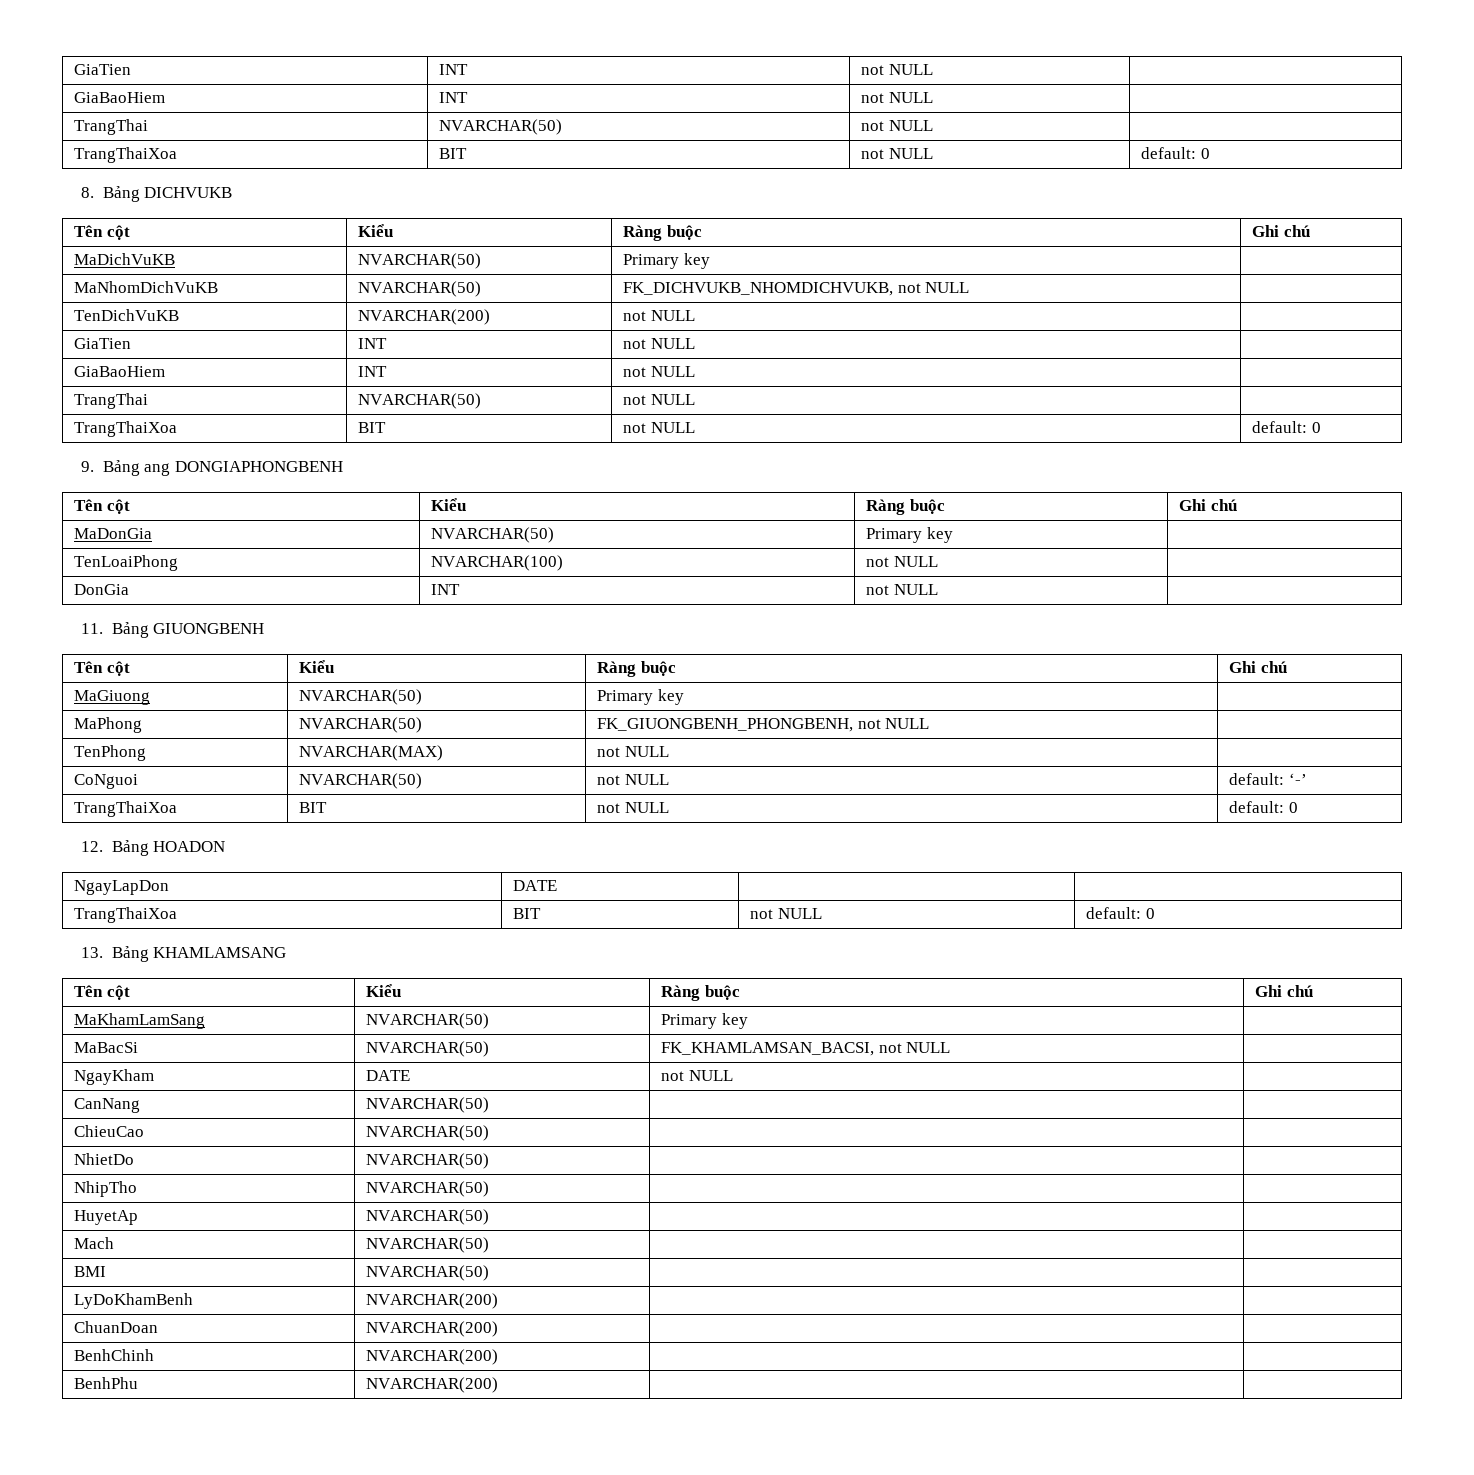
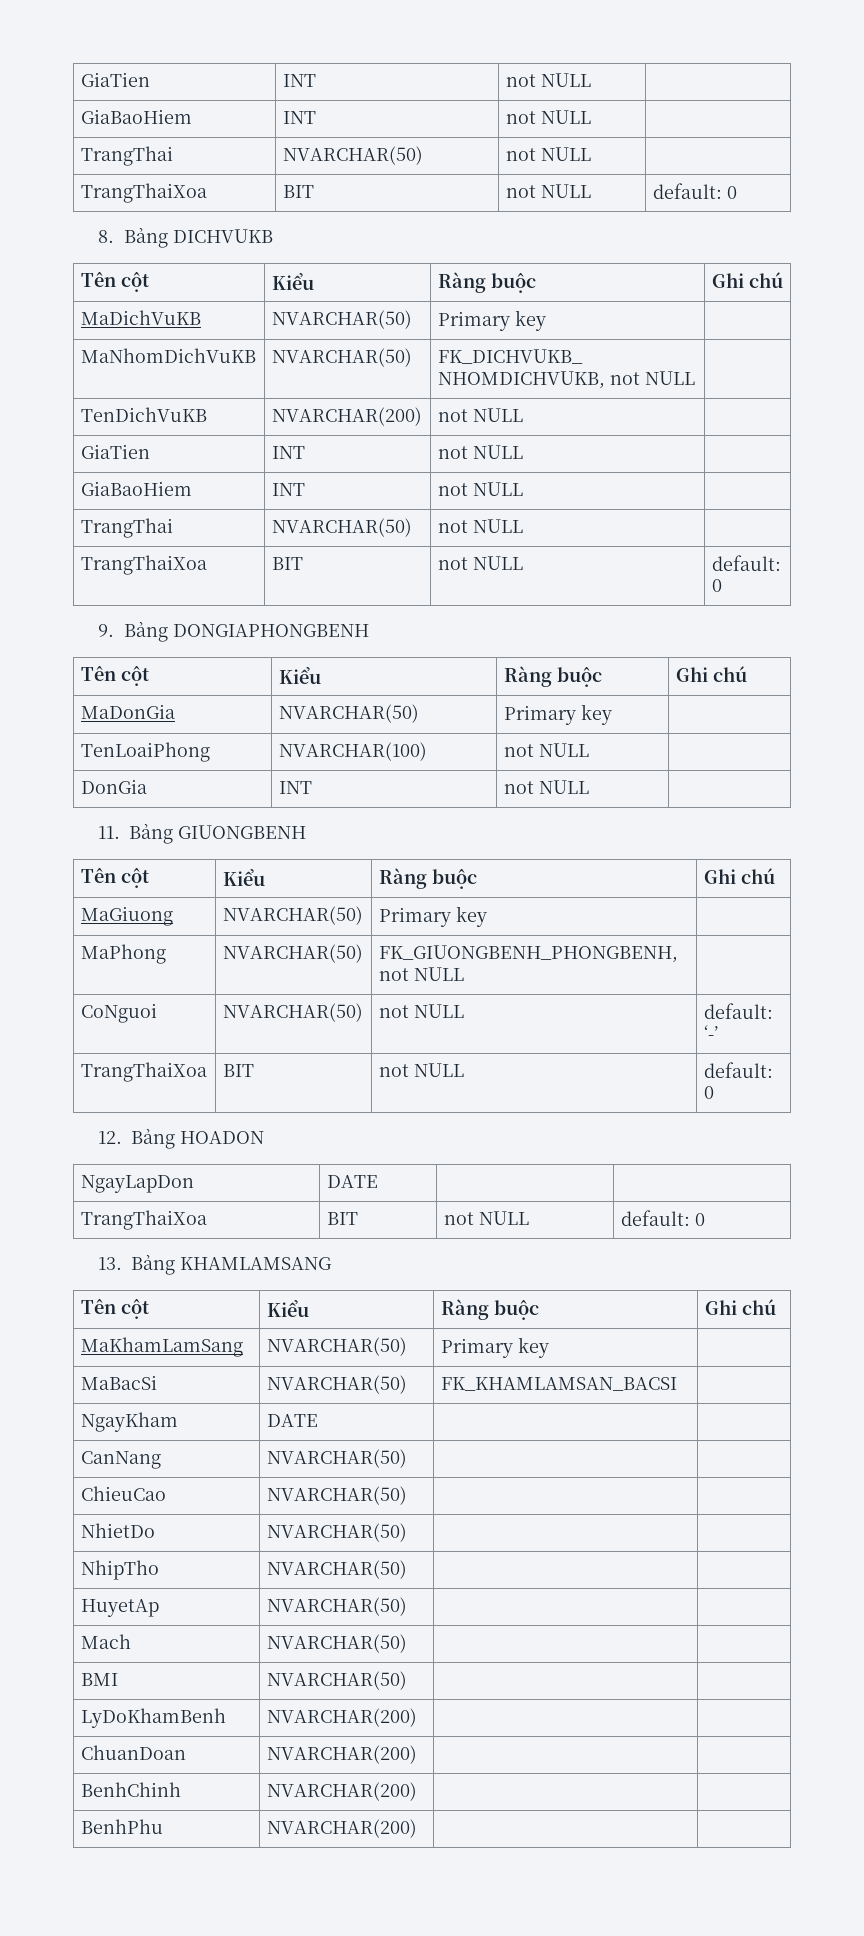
- 9. Bảng ang DONGIAPHONGBENH
+ 9. Bảng DONGIAPHONGBENH
- TenPhong | NVARCHAR(MAX) | not NULL |
- MaBacSi | NVARCHAR(50) | FK_KHAMLAMSAN_BACSI, not NULL |
+ MaBacSi | NVARCHAR(50) | FK_KHAMLAMSAN_BACSI |
- NgayKham | DATE | not NULL |
+ NgayKham | DATE | |

